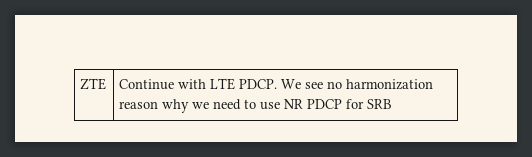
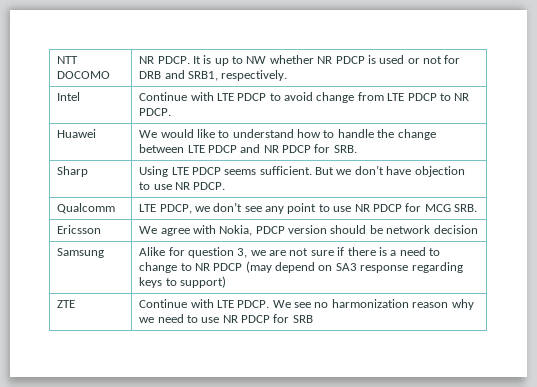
+ NTT DOCOMO | NR PDCP. It is up to NW whether NR PDCP is used or not for DRB and SRB1, respectively.
+ Intel | Continue with LTE PDCP to avoid change from LTE PDCP to NR PDCP.
+ Huawei | We would like to understand how to handle the change between LTE PDCP and NR PDCP for SRB.
+ Sharp | Using LTE PDCP seems sufficient. But we don’t have objection to use NR PDCP.
+ Qualcomm | LTE PDCP, we don’t see any point to use NR PDCP for MCG SRB.
+ Ericsson | We agree with Nokia, PDCP version should be network decision
+ Samsung | Alike for question 3, we are not sure if there is a need to change to NR PDCP (may depend on SA3 response regarding keys to support)

